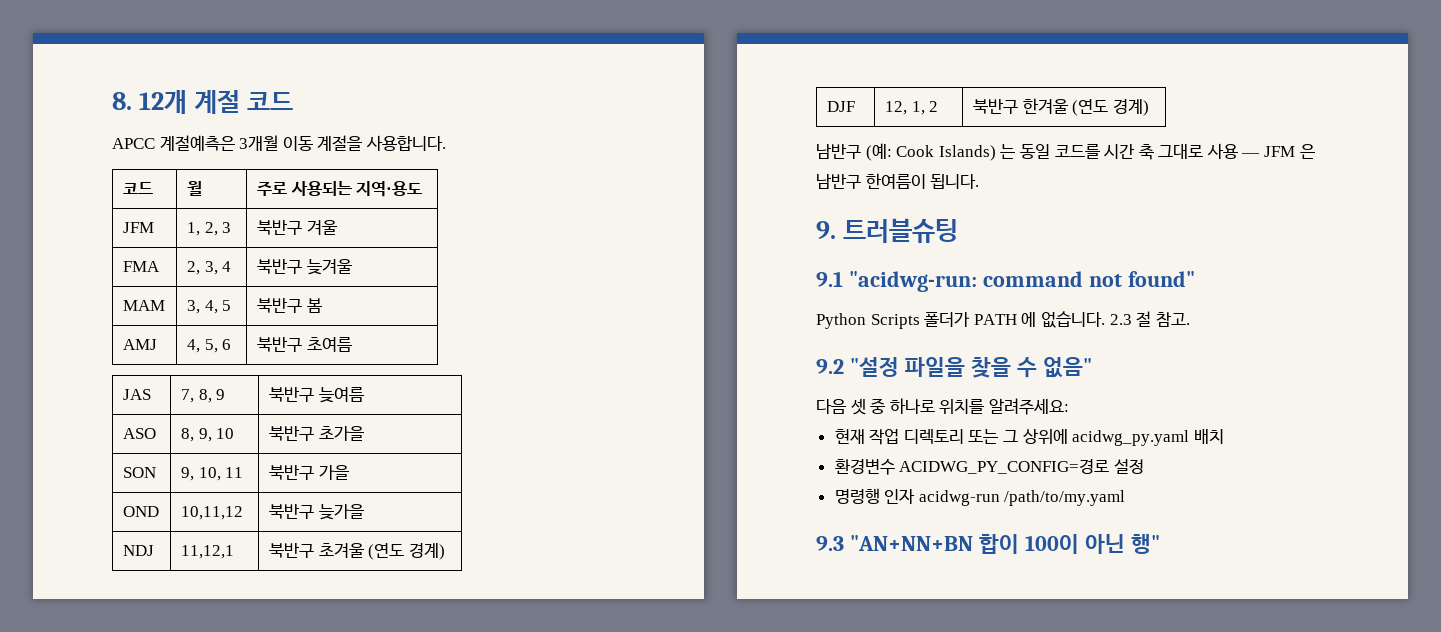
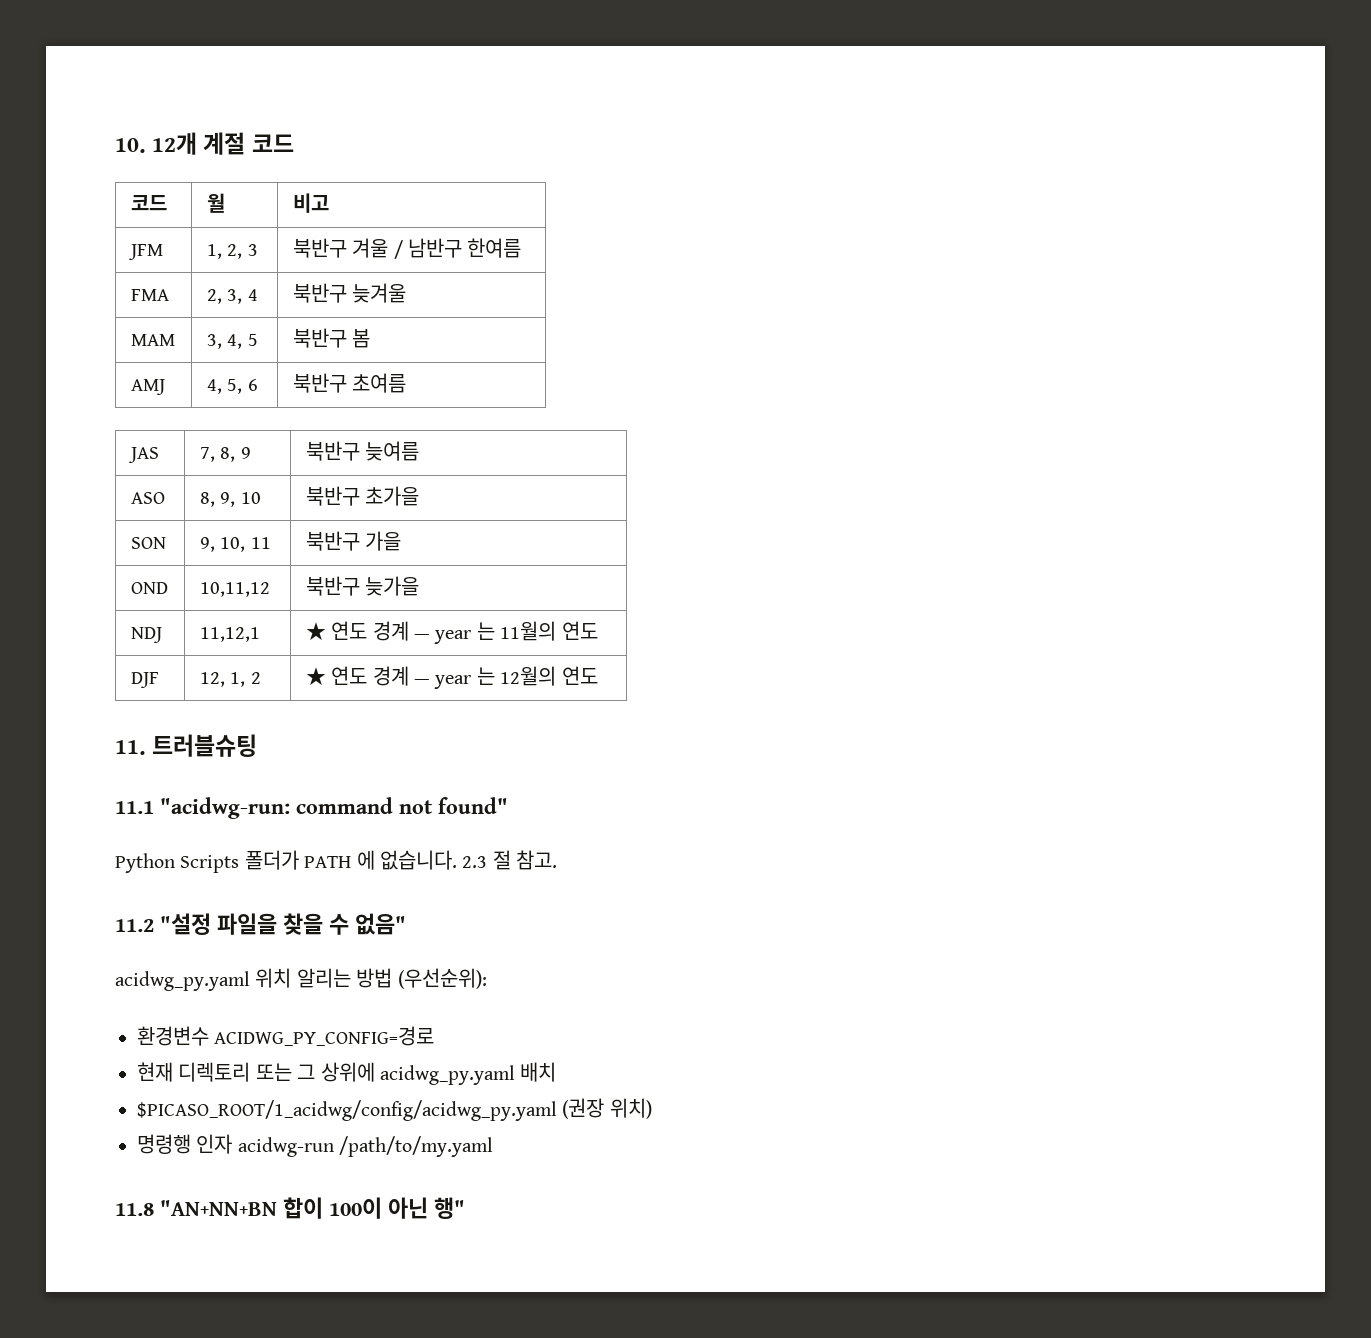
- 8. 12개 계절 코드
+ 10. 12개 계절 코드
- APCC 계절예측은 3개월 이동 계절을 사용합니다.
- 코드 | 월 | 주로 사용되는 지역·용도
+ 코드 | 월 | 비고
- JFM | 1, 2, 3 | 북반구 겨울
+ JFM | 1, 2, 3 | 북반구 겨울 / 남반구 한여름
- NDJ | 11,12,1 | 북반구 초겨울 (연도 경계)
- DJF | 12, 1, 2 | 북반구 한겨울 (연도 경계)
- 남반구 (예: Cook Islands) 는 동일 코드를 시간 축 그대로 사용 — JFM 은 남반구 한여름이 됩니다.
- 9. 트러블슈팅
+ NDJ | 11,12,1 | ★ 연도 경계 — year 는 11월의 연도
+ DJF | 12, 1, 2 | ★ 연도 경계 — year 는 12월의 연도
+ 11. 트러블슈팅
- 9.1 "acidwg-run: command not found"
+ 11.1 "acidwg-run: command not found"
- 9.2 "설정 파일을 찾을 수 없음"
+ 11.2 "설정 파일을 찾을 수 없음"
- 다음 셋 중 하나로 위치를 알려주세요:
+ acidwg_py.yaml 위치 알리는 방법 (우선순위):
+ 환경변수 ACIDWG_PY_CONFIG=경로
- 현재 작업 디렉토리 또는 그 상위에 acidwg_py.yaml 배치
+ 현재 디렉토리 또는 그 상위에 acidwg_py.yaml 배치
- 환경변수 ACIDWG_PY_CONFIG=경로 설정
+ $PICASO_ROOT/1_acidwg/config/acidwg_py.yaml (권장 위치)
- 9.3 "AN+NN+BN 합이 100이 아닌 행"
+ 11.8 "AN+NN+BN 합이 100이 아닌 행"

